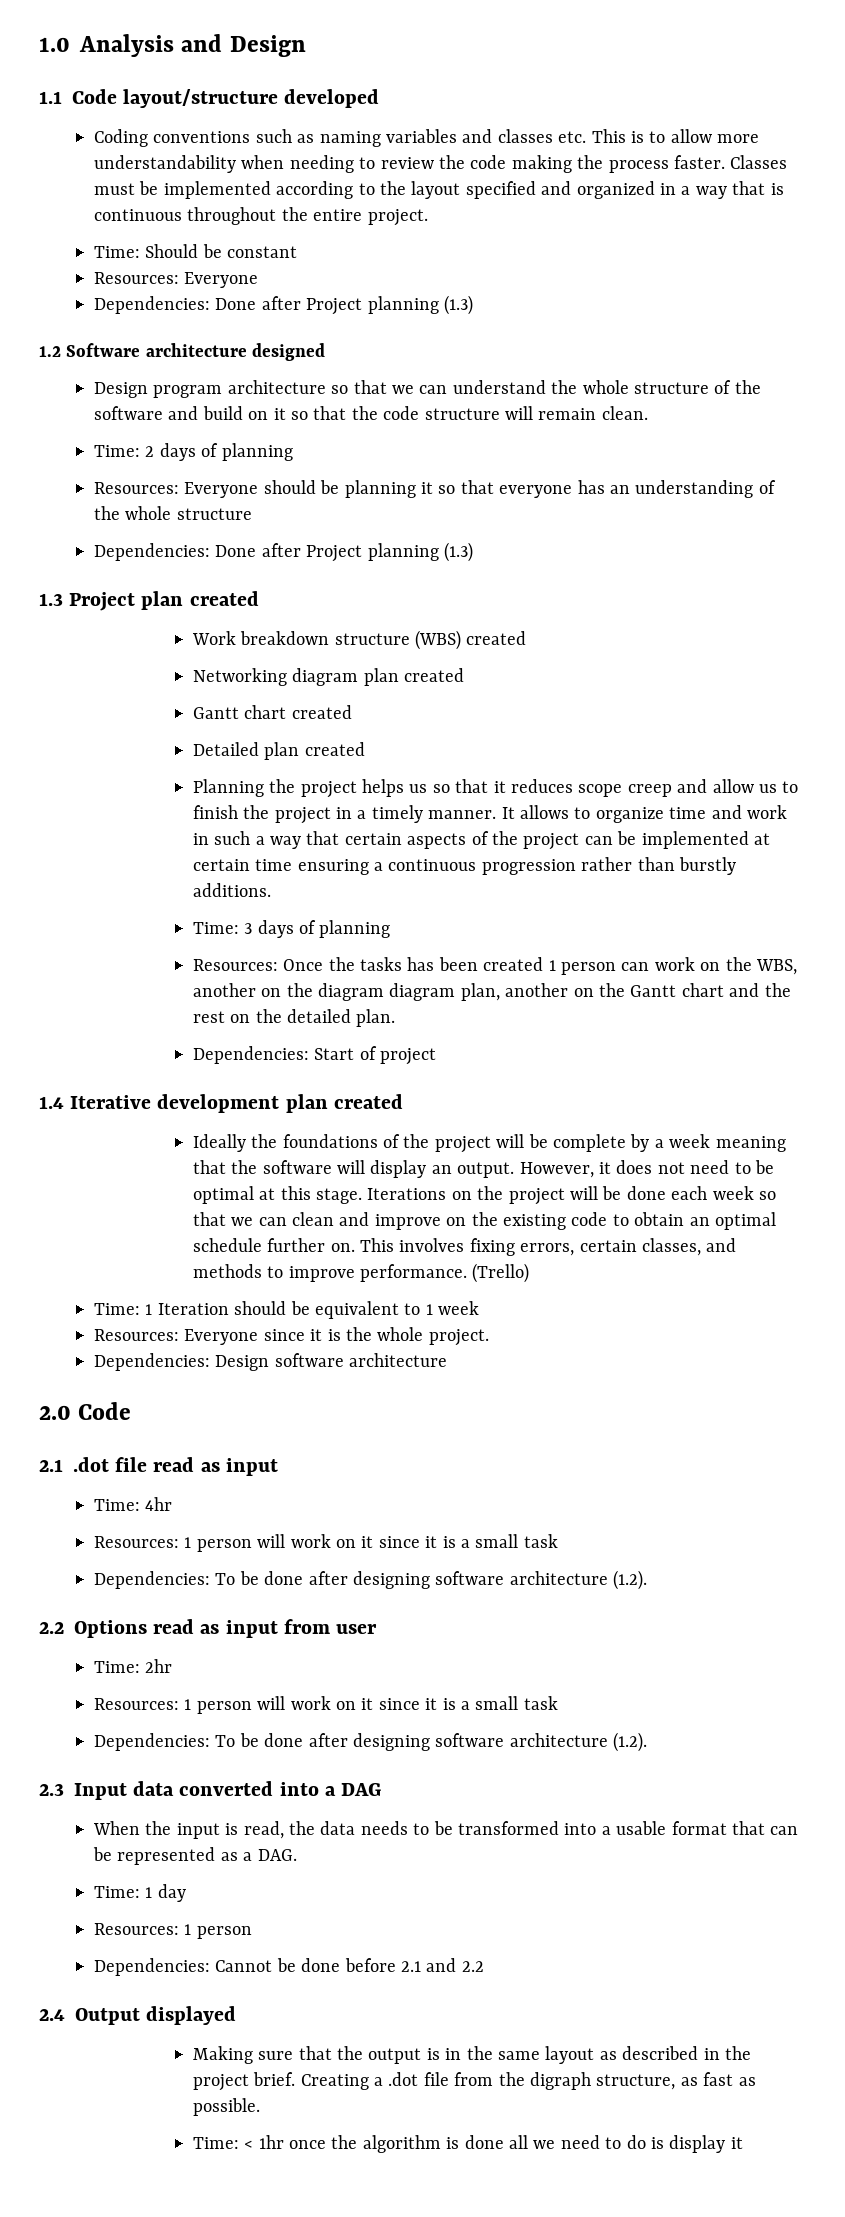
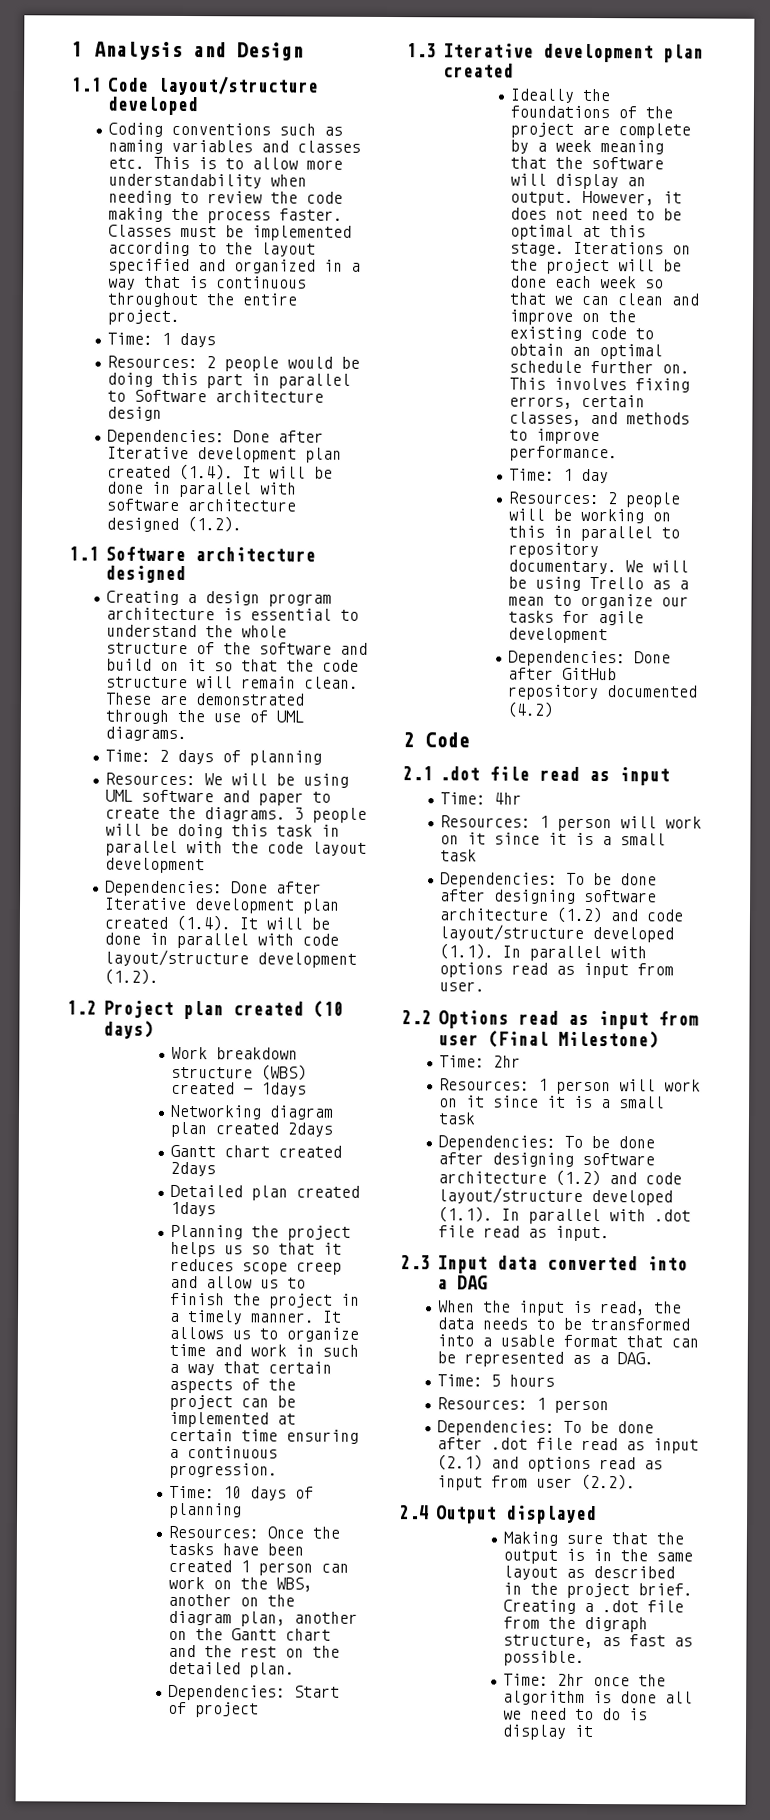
- 1.0 Analysis and Design
+ 1 Analysis and Design
- Time: Should be constant
- Resources: Everyone
- Dependencies: Done after Project planning (1.3)
- 1.2 Software architecture designed
- Design program architecture so that we can understand the whole structure of the software and build on it so that the code structure will remain clean.
+ Time: 1 days
+ Resources: 2 people would be doing this part in parallel to Software architecture design
+ Dependencies: Done after Iterative development plan created (1.4). It will be done in parallel with software architecture designed (1.2).
+ 1.1 Software architecture designed
+ Creating a design program architecture is essential to understand the whole structure of the software and build on it so that the code structure will remain clean. These are demonstrated through the use of UML diagrams.
- Resources: Everyone should be planning it so that everyone has an understanding of the whole structure
- Dependencies: Done after Project planning (1.3)
- 1.3 Project plan created
+ Resources: We will be using UML software and paper to create the diagrams. 3 people will be doing this task in parallel with the code layout development
+ Dependencies: Done after Iterative development plan created (1.4). It will be done in parallel with code layout/structure development (1.2).
+ 1.2 Project plan created (10 days)
- Work breakdown structure (WBS) created
+ Work breakdown structure (WBS) created - 1days
- Networking diagram plan created
+ Networking diagram plan created 2days
- Gantt chart created
+ Gantt chart created 2days
- Detailed plan created
+ Detailed plan created 1days
- It allows to organize time and work in such a way that certain aspects of the project can be implemented at certain time ensuring a continuous progression rather than burstly additions.
- Time: 3 days of planning
+ It allows us to organize time and work in such a way that certain aspects of the project can be implemented at certain time ensuring a continuous progression.
+ Time: 10 days of planning
- Resources: Once the tasks has been created 1 person can work on the WBS, another on the diagram diagram plan, another on the Gantt chart and the rest on the detailed plan.
+ Resources: Once the tasks have been created 1 person can work on the WBS, another on the diagram plan, another on the Gantt chart and the rest on the detailed plan.
- 1.4 Iterative development plan created
+ 1.3 Iterative development plan created
- Ideally the foundations of the project will be complete by a week meaning that the software will display an output.
+ Ideally the foundations of the project are complete by a week meaning that the software will display an output.
- This involves fixing errors, certain classes, and methods to improve performance. (Trello)
- Time: 1 Iteration should be equivalent to 1 week
- Resources: Everyone since it is the whole project.
- Dependencies: Design software architecture
- 2.0 Code
+ This involves fixing errors, certain classes, and methods to improve performance.
+ Time: 1 day
+ Resources: 2 people will be working on this in parallel to repository documentary. We will be using Trello as a mean to organize our tasks for agile development
+ Dependencies: Done after GitHub repository documented (4.2)
+ 2 Code
  Time: 4hr
  Resources: 1 person will work on it since it is a small task
- Dependencies: To be done after designing software architecture (1.2).
+ Dependencies: To be done after designing software architecture (1.2) and code layout/structure developed (1.1). In parallel with options read as input from user.
- 2.2 Options read as input from user
+ 2.2 Options read as input from user (Final Milestone)
  Time: 2hr
  Resources: 1 person will work on it since it is a small task
- Dependencies: To be done after designing software architecture (1.2).
+ Dependencies: To be done after designing software architecture (1.2) and code layout/structure developed (1.1). In parallel with .dot file read as input.
- Time: 1 day
+ Time: 5 hours
- Dependencies: Cannot be done before 2.1 and 2.2
+ Dependencies: To be done after .dot file read as input (2.1) and options read as input from user (2.2).
- Time: < 1hr once the algorithm is done all we need to do is display it
+ Time: 2hr once the algorithm is done all we need to do is display it

